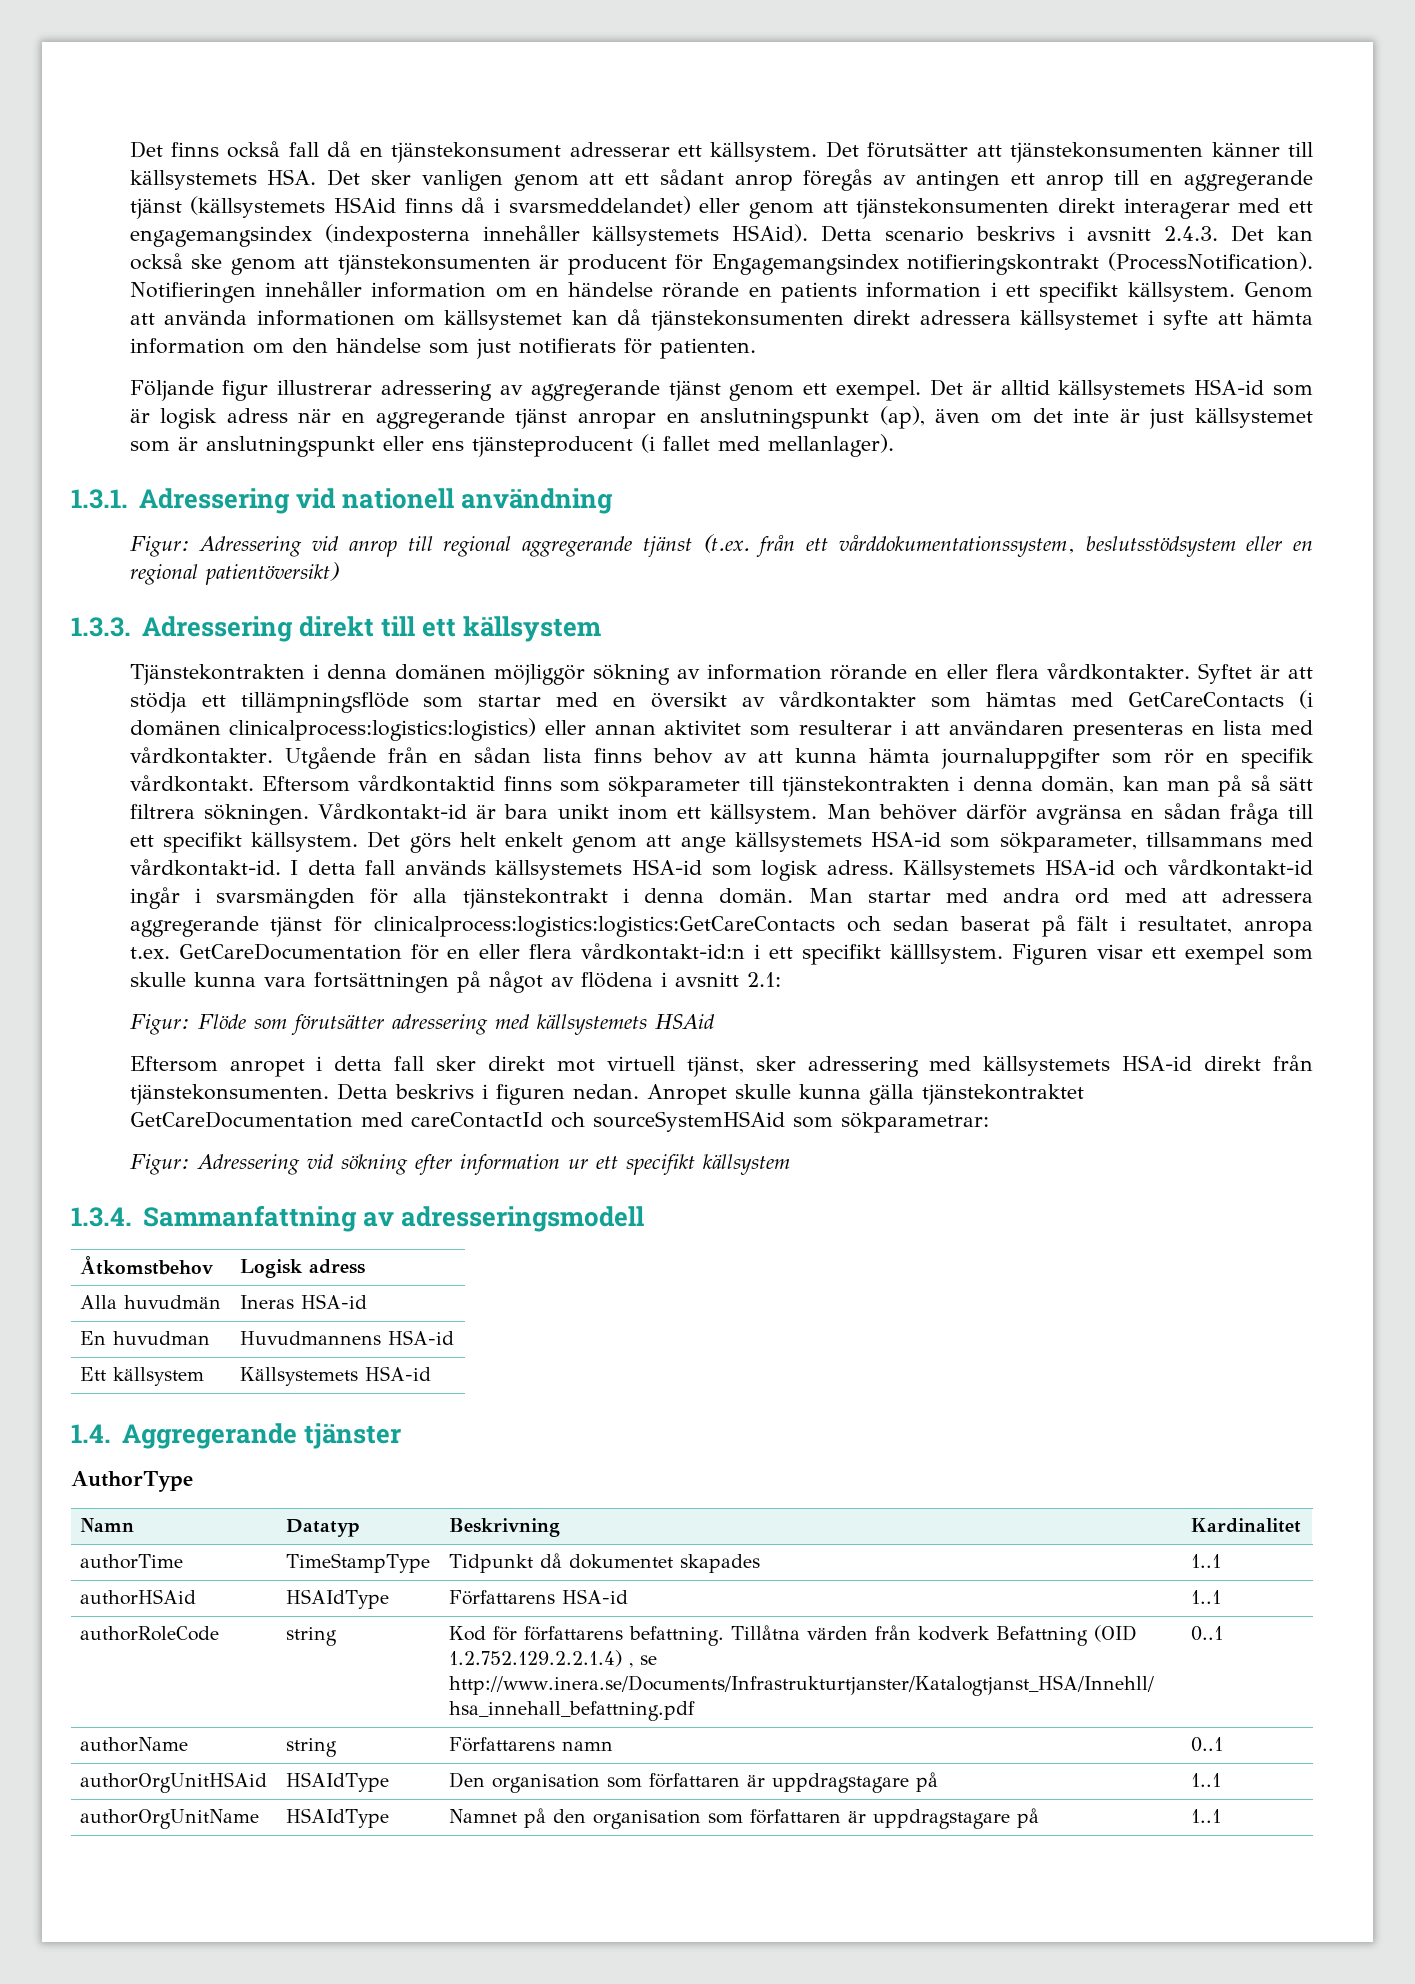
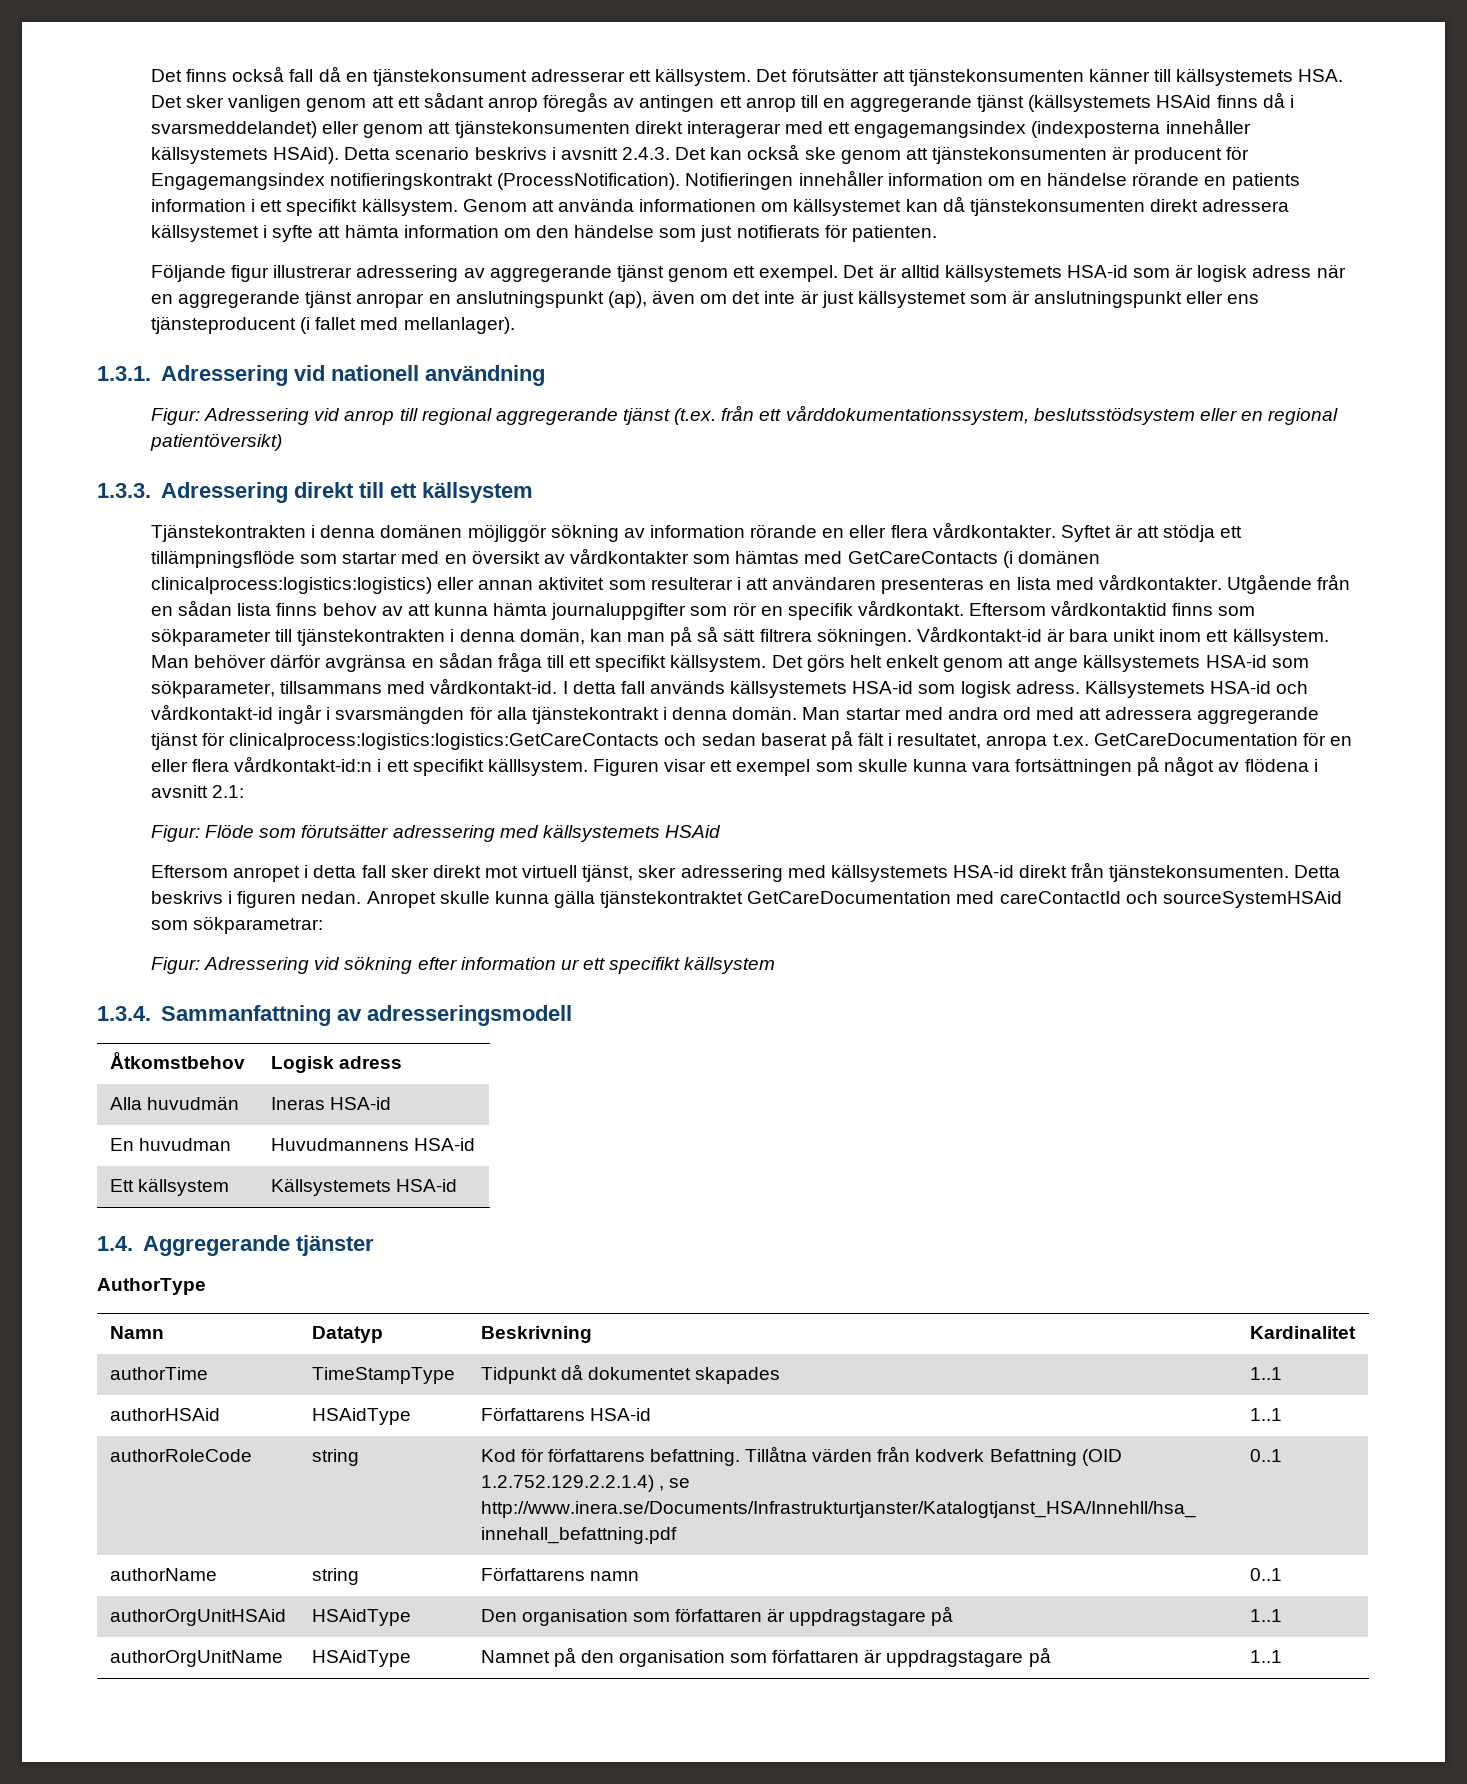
- authorHSAid | HSAIdType | Författarens HSA-id | 1..1
+ authorHSAid | HSAidType | Författarens HSA-id | 1..1
- authorOrgUnitHSAid | HSAIdType | Den organisation som författaren är uppdragstagare på | 1..1
+ authorOrgUnitHSAid | HSAidType | Den organisation som författaren är uppdragstagare på | 1..1
- authorOrgUnitName | HSAIdType | Namnet på den organisation som författaren är uppdragstagare på | 1..1
+ authorOrgUnitName | HSAidType | Namnet på den organisation som författaren är uppdragstagare på | 1..1

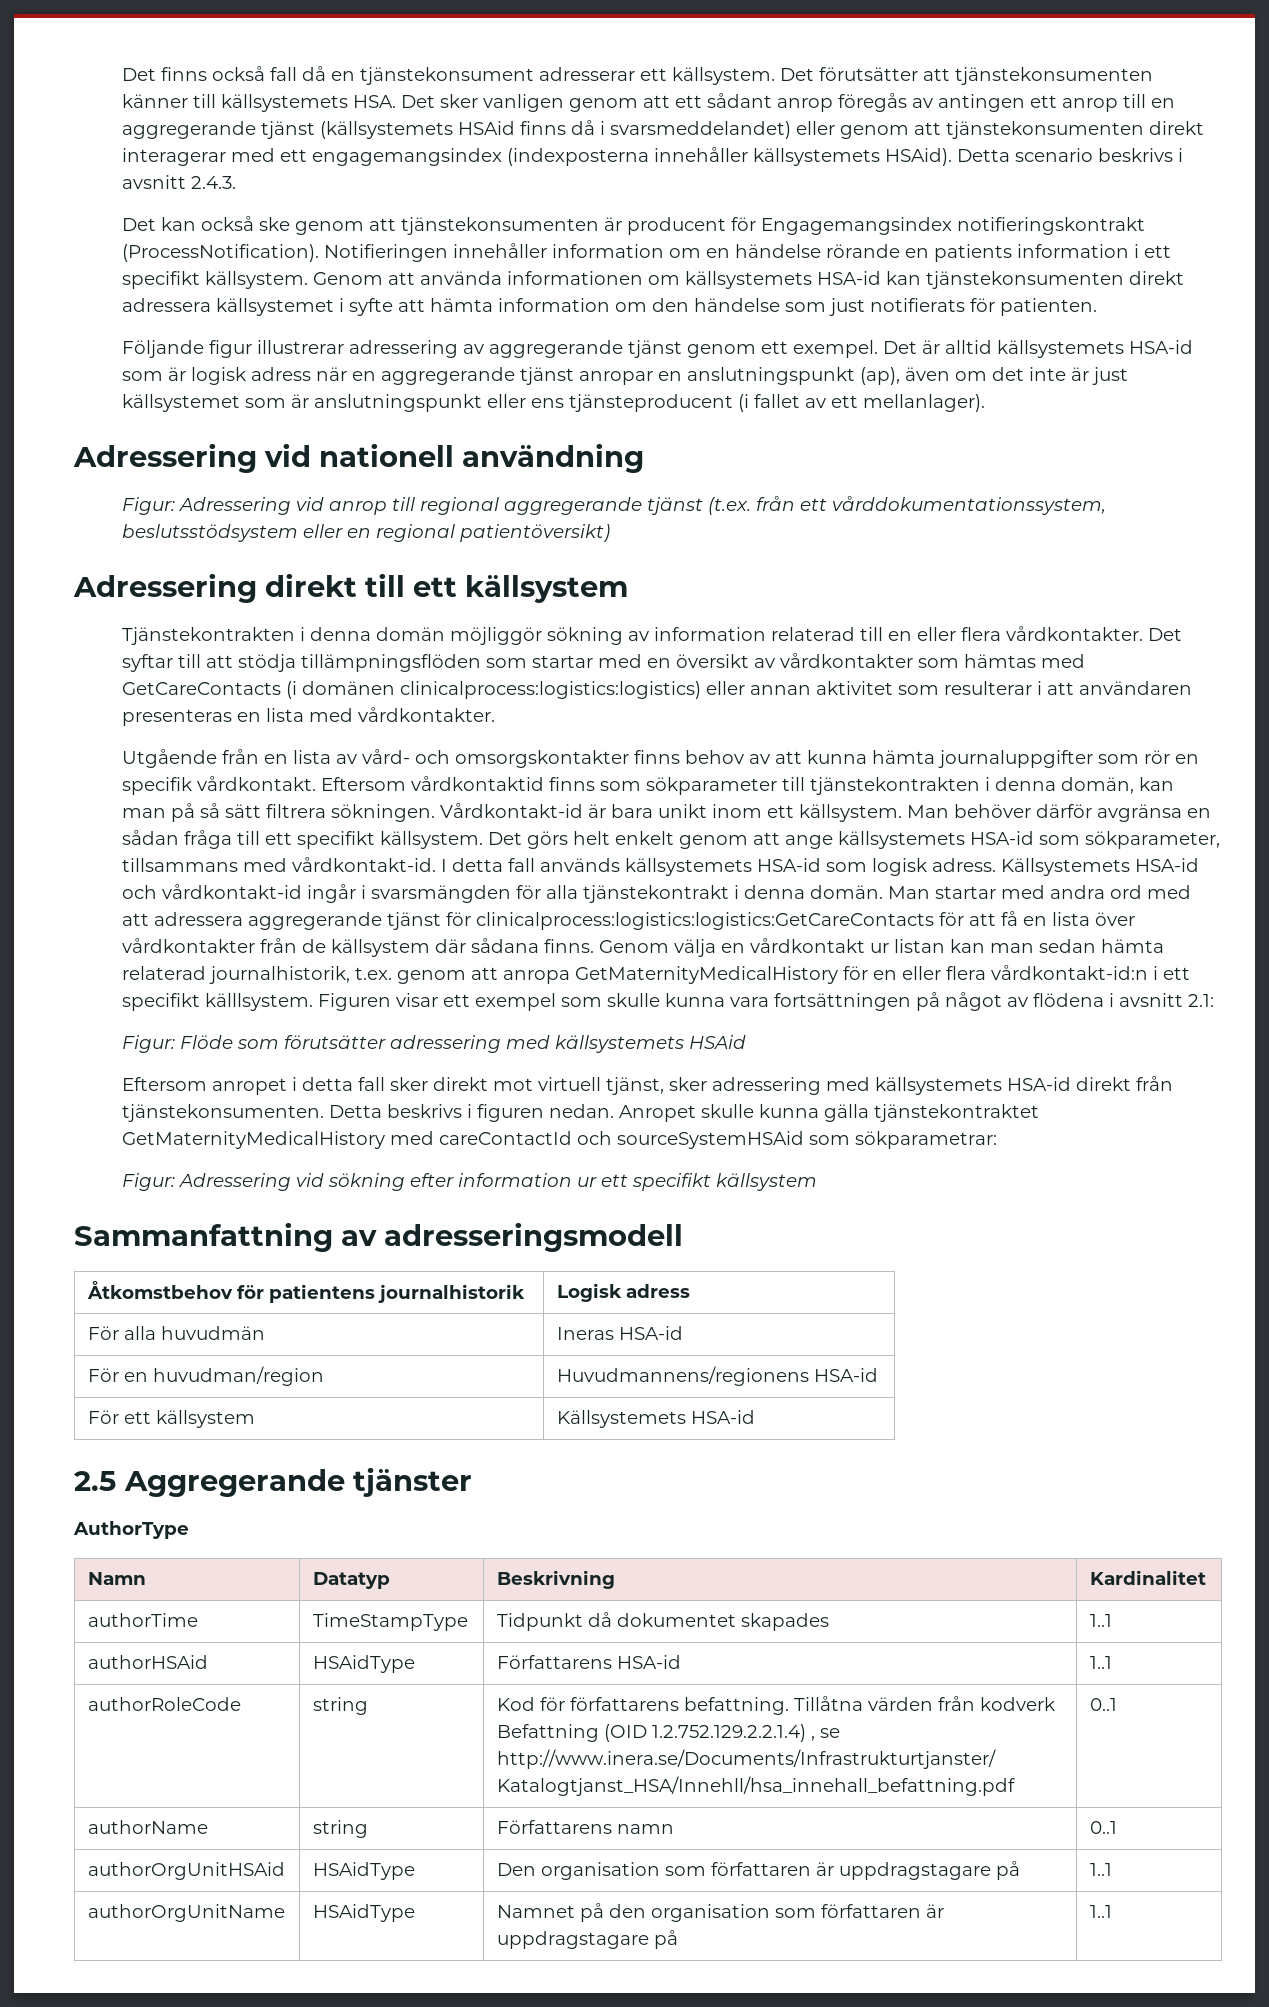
- Detta scenario beskrivs i avsnitt 2.4.3. Det kan också ske genom att tjänstekonsumenten är producent för Engagemangsindex notifieringskontrakt (ProcessNotification).
+ Detta scenario beskrivs i avsnitt 2.4.3.
+ Det kan också ske genom att tjänstekonsumenten är producent för Engagemangsindex notifieringskontrakt (ProcessNotification).
- Genom att använda informationen om källsystemet kan då tjänstekonsumenten direkt adressera källsystemet i syfte att hämta information om den händelse som just notifierats för patienten.
+ Genom att använda informationen om källsystemets HSA-id kan tjänstekonsumenten direkt adressera källsystemet i syfte att hämta information om den händelse som just notifierats för patienten.
- Det är alltid källsystemets HSA-id som är logisk adress när en aggregerande tjänst anropar en anslutningspunkt (ap), även om det inte är just källsystemet som är anslutningspunkt eller ens tjänsteproducent (i fallet med mellanlager).
+ Det är alltid källsystemets HSA-id som är logisk adress när en aggregerande tjänst anropar en anslutningspunkt (ap), även om det inte är just källsystemet som är anslutningspunkt eller ens tjänsteproducent (i fallet av ett mellanlager).
- 1.3.1. Adressering vid nationell användning
+ Adressering vid nationell användning
- 1.3.3. Adressering direkt till ett källsystem
+ Adressering direkt till ett källsystem
- Tjänstekontrakten i denna domänen möjliggör sökning av information rörande en eller flera vårdkontakter.
+ Tjänstekontrakten i denna domän möjliggör sökning av information relaterad till en eller flera vårdkontakter.
- Syftet är att stödja ett tillämpningsflöde som startar med en översikt av vårdkontakter som hämtas med GetCareContacts (i domänen clinicalprocess:logistics:logistics) eller annan aktivitet som resulterar i att användaren presenteras en lista med vårdkontakter. Utgående från en sådan lista finns behov av att kunna hämta journaluppgifter som rör en specifik vårdkontakt.
+ Det syftar till att stödja tillämpningsflöden som startar med en översikt av vårdkontakter som hämtas med GetCareContacts (i domänen clinicalprocess:logistics:logistics) eller annan aktivitet som resulterar i att användaren presenteras en lista med vårdkontakter.
+ Utgående från en lista av vård- och omsorgskontakter finns behov av att kunna hämta journaluppgifter som rör en specifik vårdkontakt.
- Man startar med andra ord med att adressera aggregerande tjänst för clinicalprocess:logistics:logistics:GetCareContacts och sedan baserat på fält i resultatet, anropa t.ex. GetCareDocumentation för en eller flera vårdkontakt-id:n i ett specifikt källlsystem.
+ Man startar med andra ord med att adressera aggregerande tjänst för clinicalprocess:logistics:logistics:GetCareContacts för att få en lista över vårdkontakter från de källsystem där sådana finns. Genom välja en vårdkontakt ur listan kan man sedan hämta relaterad journalhistorik, t.ex. genom att anropa GetMaternityMedicalHistory för en eller flera vårdkontakt-id:n i ett specifikt källlsystem.
- Anropet skulle kunna gälla tjänstekontraktet GetCareDocumentation med careContactId och sourceSystemHSAid som sökparametrar:
+ Anropet skulle kunna gälla tjänstekontraktet GetMaternityMedicalHistory med careContactId och sourceSystemHSAid som sökparametrar:
- 1.3.4. Sammanfattning av adresseringsmodell
+ Sammanfattning av adresseringsmodell
- Åtkomstbehov | Logisk adress
+ Åtkomstbehov för patientens journalhistorik | Logisk adress
- Alla huvudmän | Ineras HSA-id
+ För alla huvudmän | Ineras HSA-id
- En huvudman | Huvudmannens HSA-id
- Ett källsystem | Källsystemets HSA-id
+ För en huvudman/region | Huvudmannens/regionens HSA-id
+ För ett källsystem | Källsystemets HSA-id
- 1.4. Aggregerande tjänster
+ 2.5 Aggregerande tjänster

